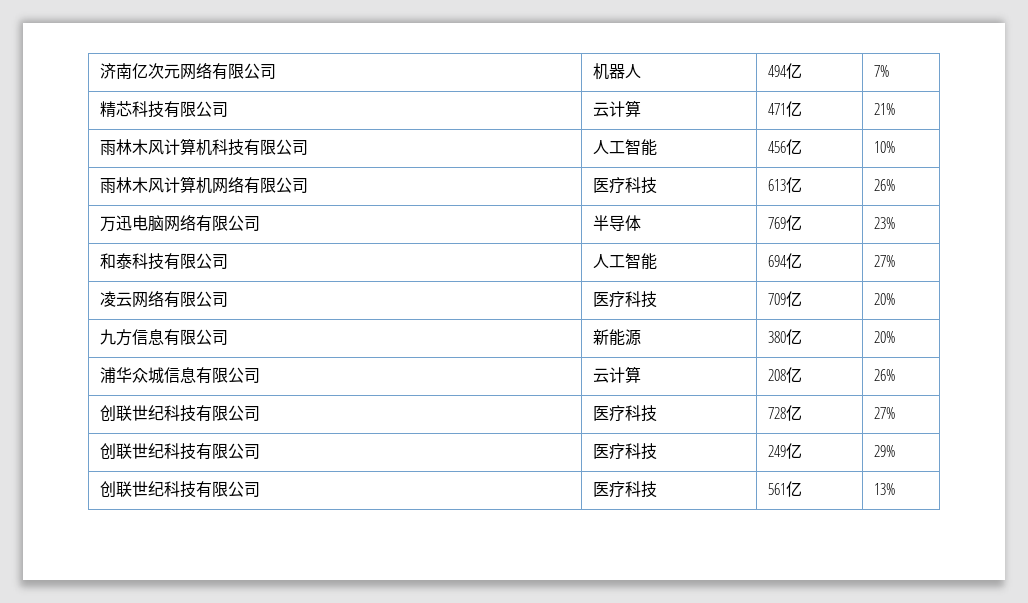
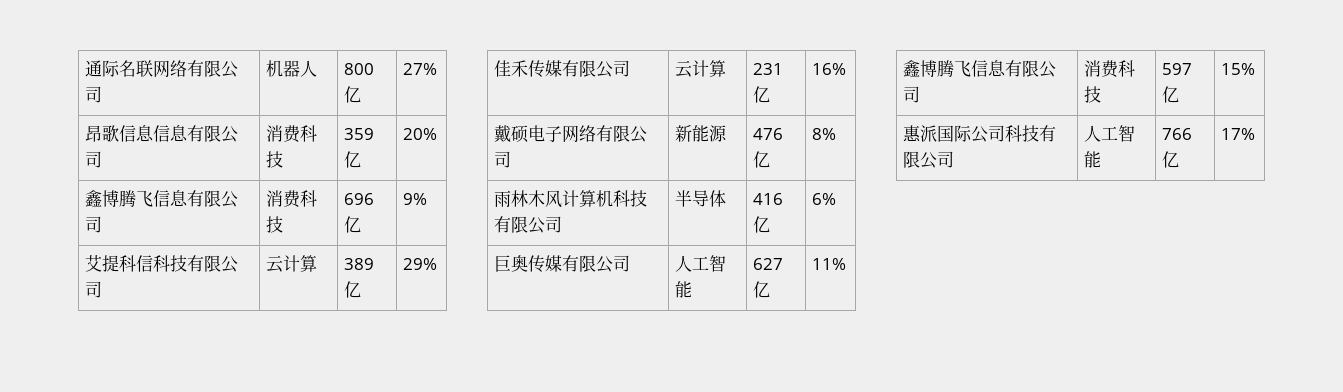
- 济南亿次元网络有限公司 | 机器人 | 494亿 | 7%
- 精芯科技有限公司 | 云计算 | 471亿 | 21%
+ 通际名联网络有限公司 | 机器人 | 800亿 | 27%
+ 昂歌信息信息有限公司 | 消费科技 | 359亿 | 20%
+ 鑫博腾飞信息有限公司 | 消费科技 | 696亿 | 9%
+ 艾提科信科技有限公司 | 云计算 | 389亿 | 29%
+ 佳禾传媒有限公司 | 云计算 | 231亿 | 16%
+ 戴硕电子网络有限公司 | 新能源 | 476亿 | 8%
- 雨林木风计算机科技有限公司 | 人工智能 | 456亿 | 10%
- 雨林木风计算机网络有限公司 | 医疗科技 | 613亿 | 26%
- 万迅电脑网络有限公司 | 半导体 | 769亿 | 23%
- 和泰科技有限公司 | 人工智能 | 694亿 | 27%
- 凌云网络有限公司 | 医疗科技 | 709亿 | 20%
- 九方信息有限公司 | 新能源 | 380亿 | 20%
- 浦华众城信息有限公司 | 云计算 | 208亿 | 26%
- 创联世纪科技有限公司 | 医疗科技 | 728亿 | 27%
- 创联世纪科技有限公司 | 医疗科技 | 249亿 | 29%
- 创联世纪科技有限公司 | 医疗科技 | 561亿 | 13%
+ 雨林木风计算机科技有限公司 | 半导体 | 416亿 | 6%
+ 巨奥传媒有限公司 | 人工智能 | 627亿 | 11%
+ 鑫博腾飞信息有限公司 | 消费科技 | 597亿 | 15%
+ 惠派国际公司科技有限公司 | 人工智能 | 766亿 | 17%

